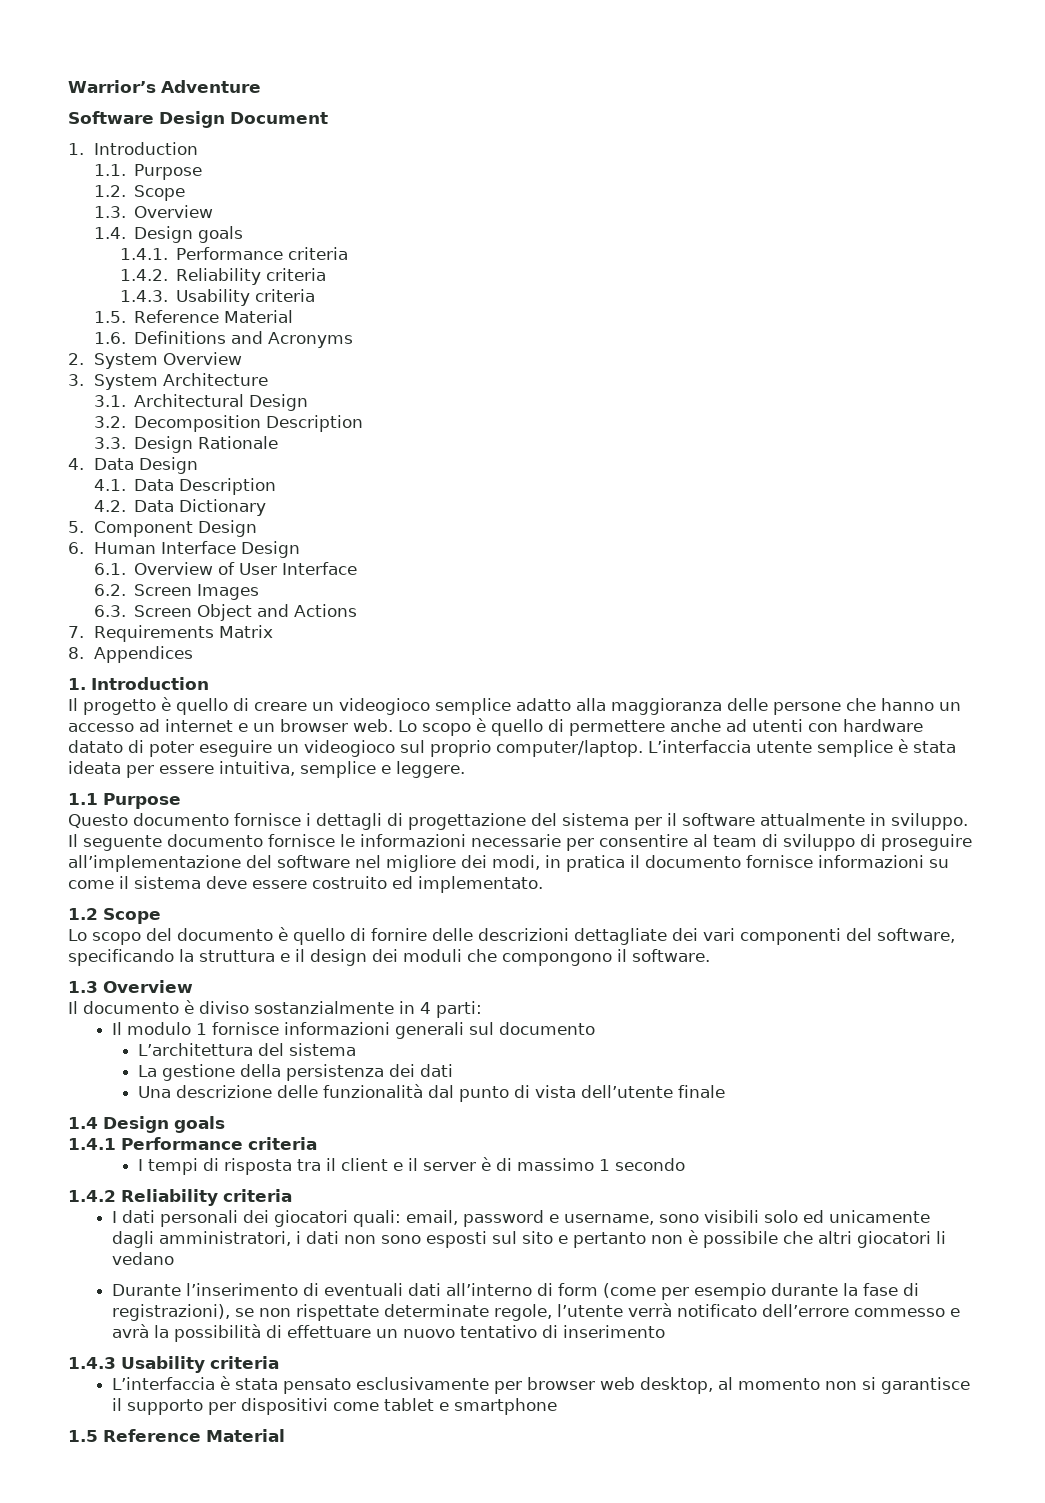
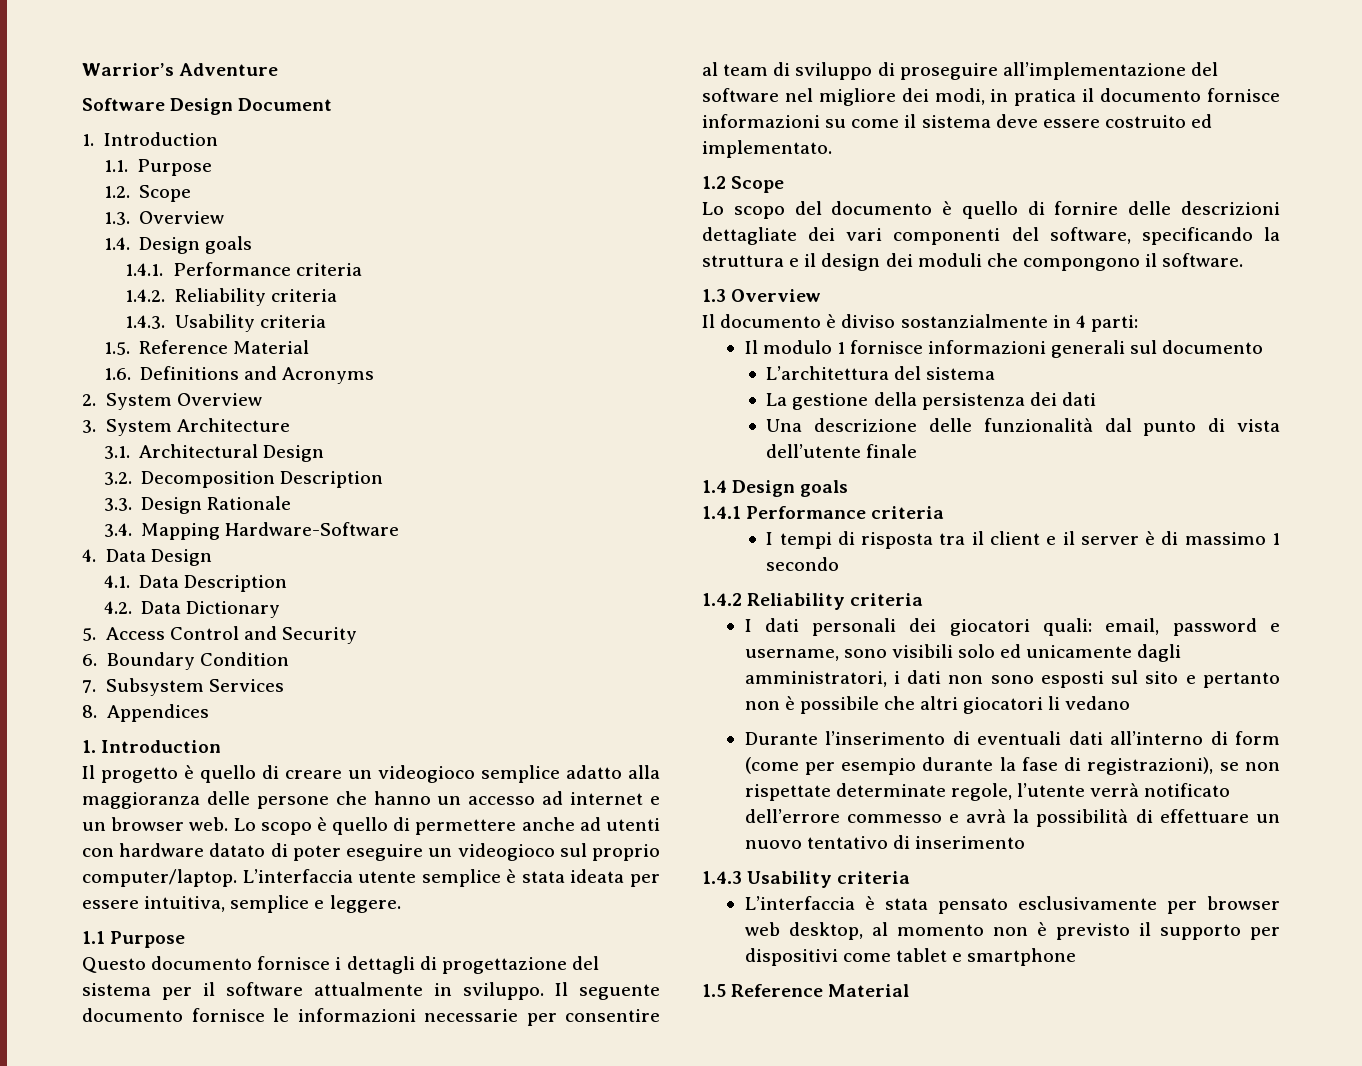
+ 3.4. Mapping Hardware-Software
- 5. Component Design
- 6. Human Interface Design
- 6.1. Overview of User Interface
- 6.2. Screen Images
- 6.3. Screen Object and Actions
- 7. Requirements Matrix
+ 5. Access Control and Security
+ 6. Boundary Condition
+ 7. Subsystem Services
- L’interfaccia è stata pensato esclusivamente per browser web desktop, al momento non si garantisce il supporto per dispositivi come tablet e smartphone
+ L’interfaccia è stata pensato esclusivamente per browser web desktop, al momento non è previsto il supporto per dispositivi come tablet e smartphone

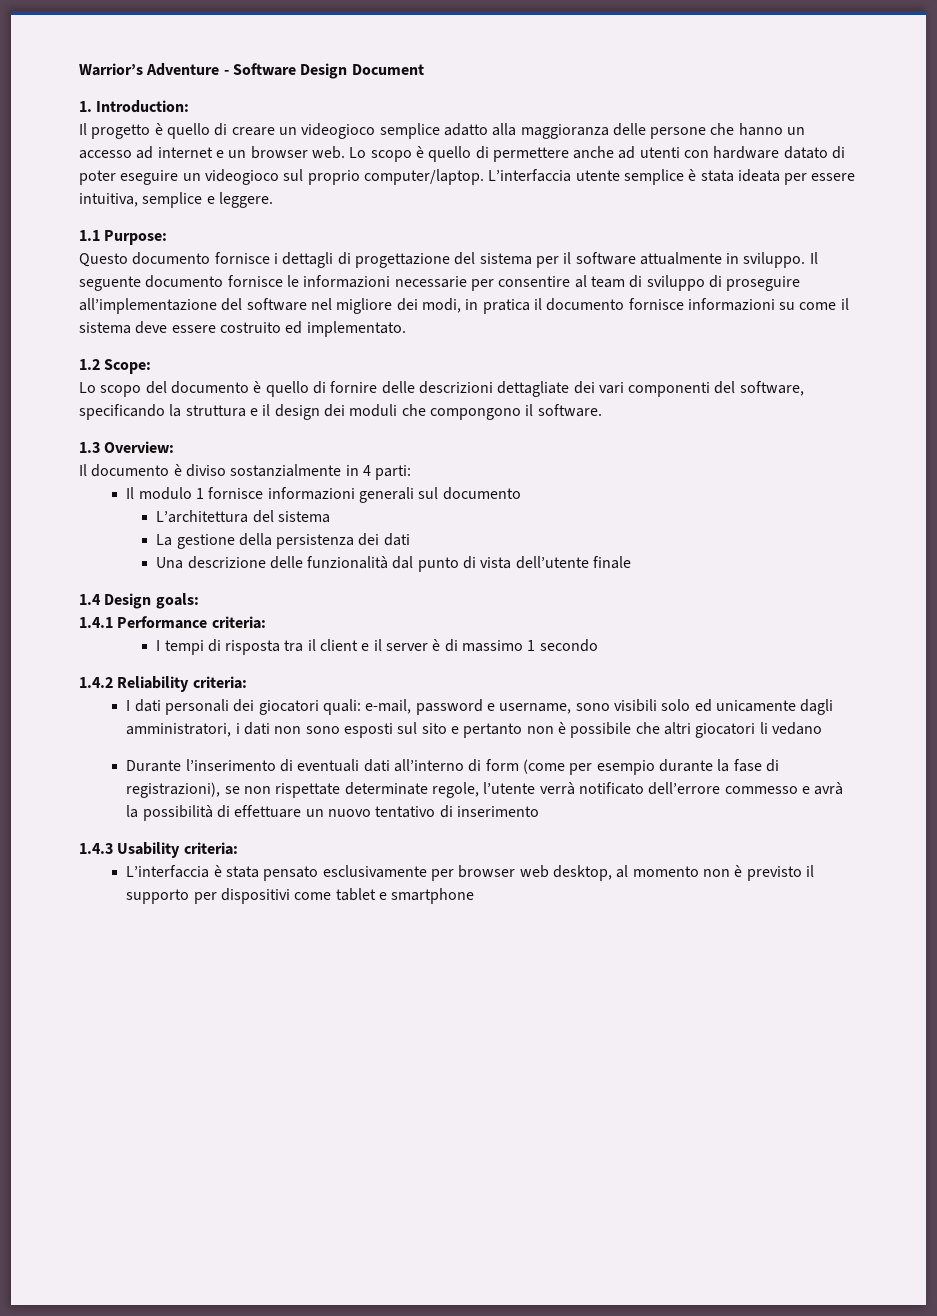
- Warrior’s Adventure
- Software Design Document
- 1. Introduction
- 1.1. Purpose
- 1.2. Scope
- 1.3. Overview
- 1.4. Design goals
- 1.4.1. Performance criteria
- 1.4.2. Reliability criteria
- 1.4.3. Usability criteria
- 1.5. Reference Material
- 1.6. Definitions and Acronyms
- 2. System Overview
- 3. System Architecture
- 3.1. Architectural Design
- 3.2. Decomposition Description
- 3.3. Design Rationale
- 3.4. Mapping Hardware-Software
- 4. Data Design
- 4.1. Data Description
- 4.2. Data Dictionary
- 5. Access Control and Security
- 6. Boundary Condition
- 7. Subsystem Services
- 8. Appendices
- 1. Introduction
+ Warrior’s Adventure - Software Design Document
+ 1. Introduction:
- 1.1 Purpose
+ 1.1 Purpose:
- 1.2 Scope
+ 1.2 Scope:
- 1.3 Overview
+ 1.3 Overview:
- 1.4 Design goals
+ 1.4 Design goals:
- 1.4.1 Performance criteria
+ 1.4.1 Performance criteria:
- 1.4.2 Reliability criteria
+ 1.4.2 Reliability criteria:
- I dati personali dei giocatori quali: email, password e username, sono visibili solo ed unicamente dagli amministratori, i dati non sono esposti sul sito e pertanto non è possibile che altri giocatori li vedano
+ I dati personali dei giocatori quali: e-mail, password e username, sono visibili solo ed unicamente dagli amministratori, i dati non sono esposti sul sito e pertanto non è possibile che altri giocatori li vedano
- 1.4.3 Usability criteria
+ 1.4.3 Usability criteria:
- 1.5 Reference Material

